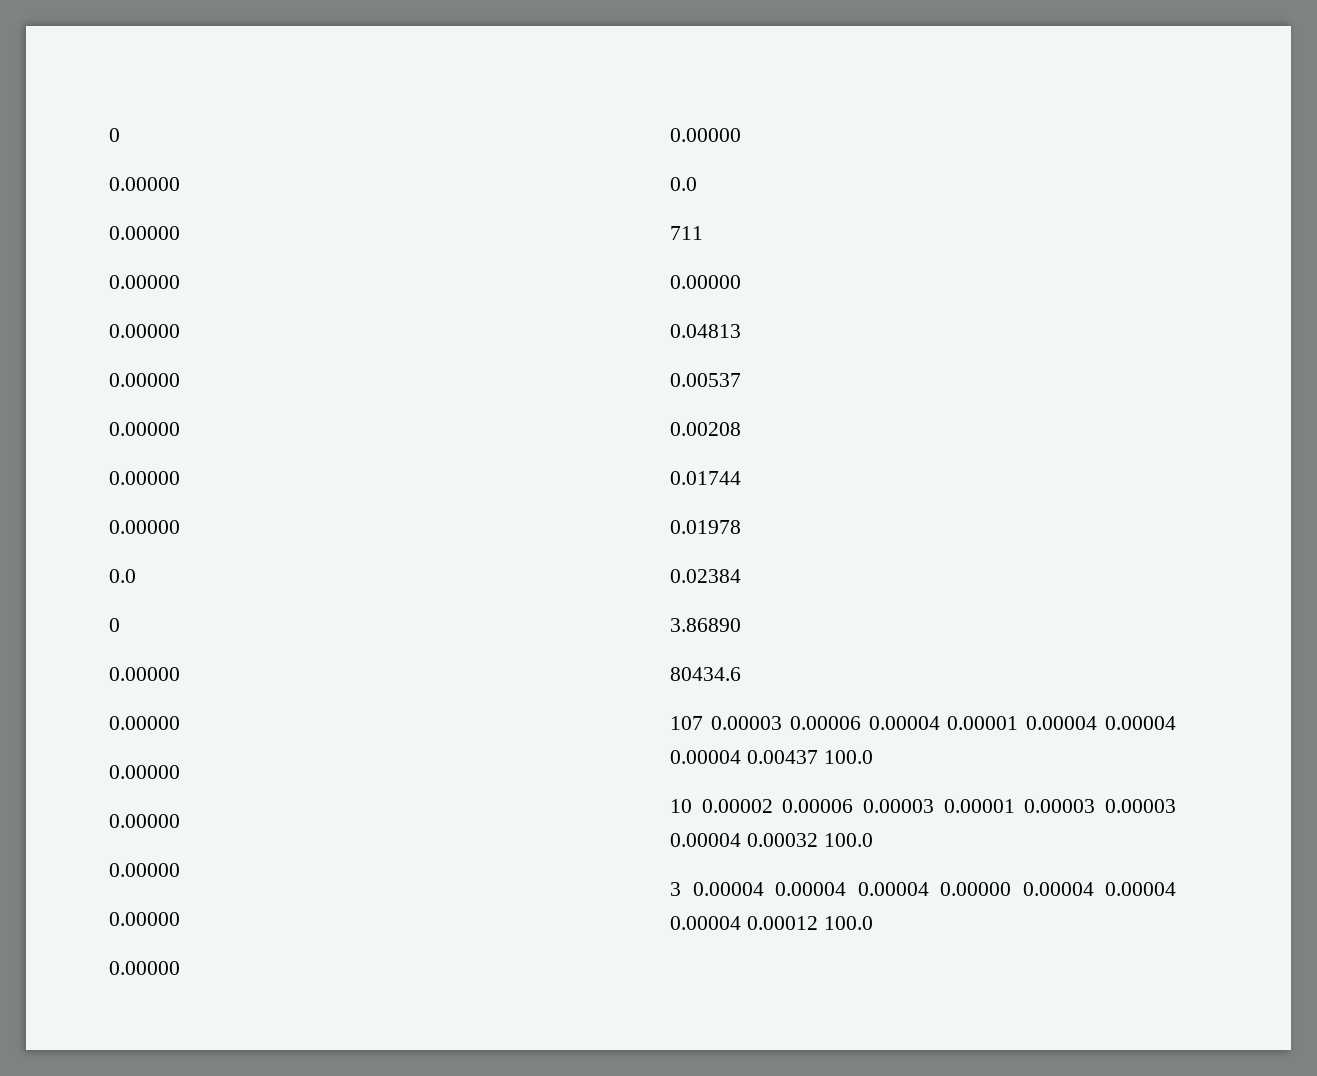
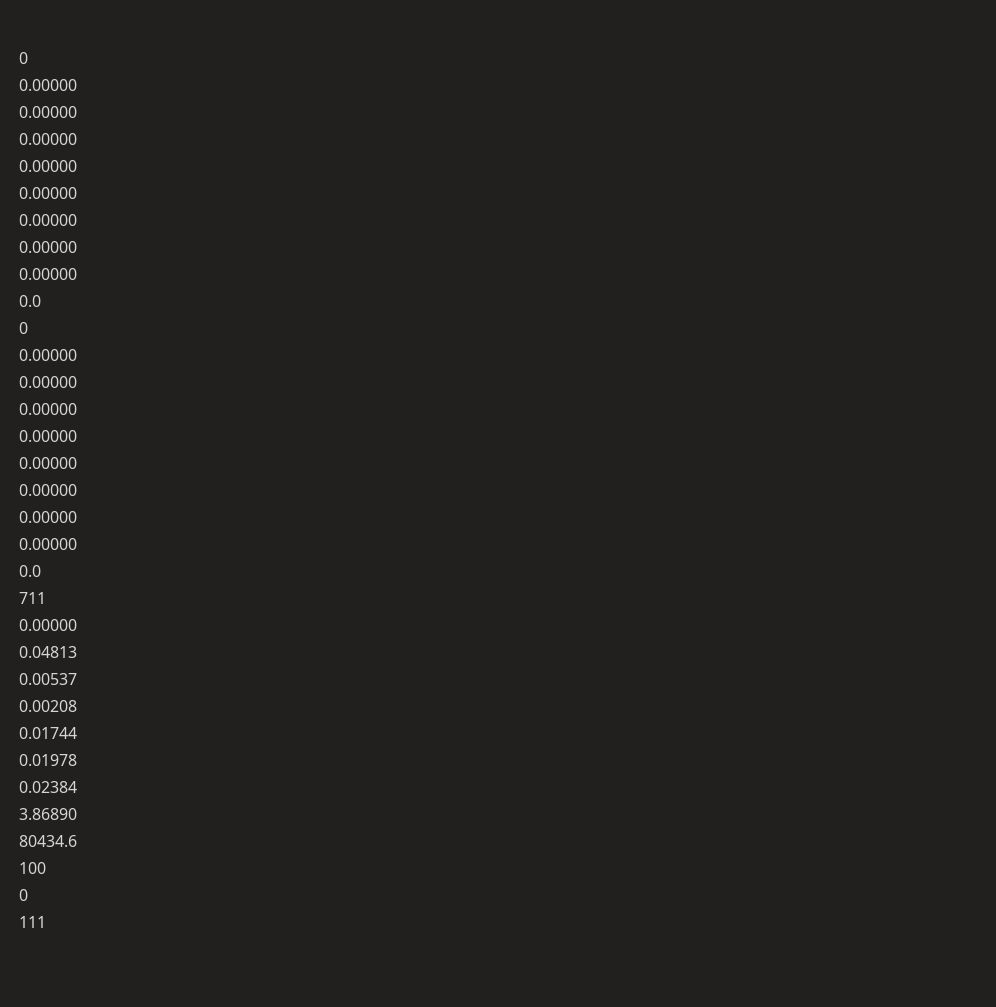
- 107 0.00003 0.00006 0.00004 0.00001 0.00004 0.00004 0.00004 0.00437 100.0
- 10 0.00002 0.00006 0.00003 0.00001 0.00003 0.00003 0.00004 0.00032 100.0
- 3 0.00004 0.00004 0.00004 0.00000 0.00004 0.00004 0.00004 0.00012 100.0
+ 100
+ 0
+ 111

